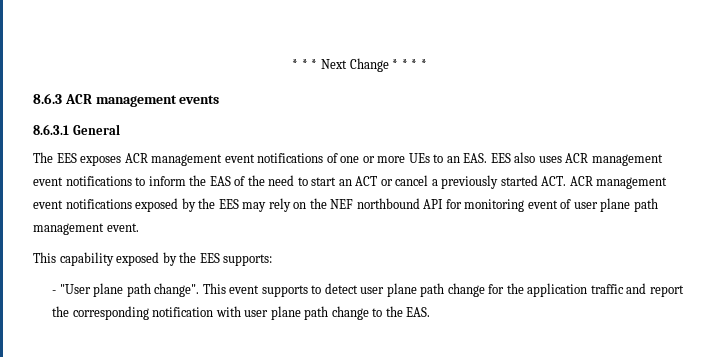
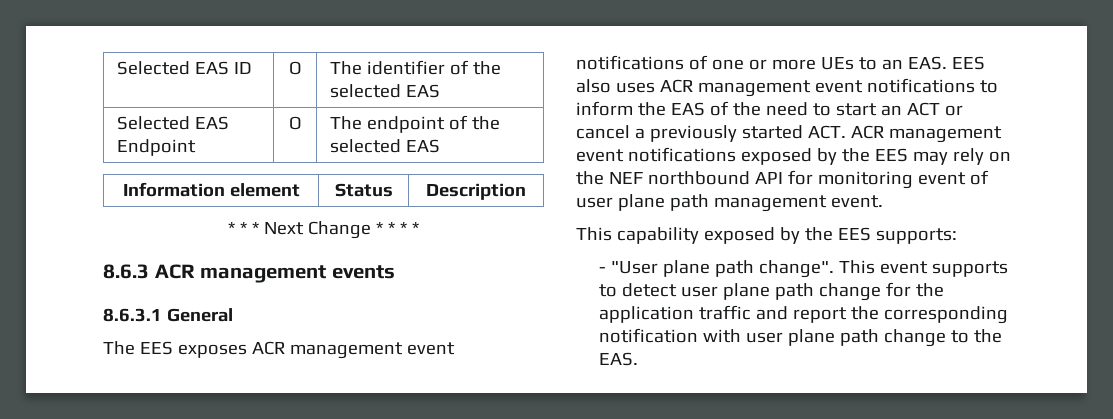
+ Selected EAS ID | O | The identifier of the selected EAS
+ Selected EAS Endpoint | O | The endpoint of the selected EAS
+ Information element | Status | Description

